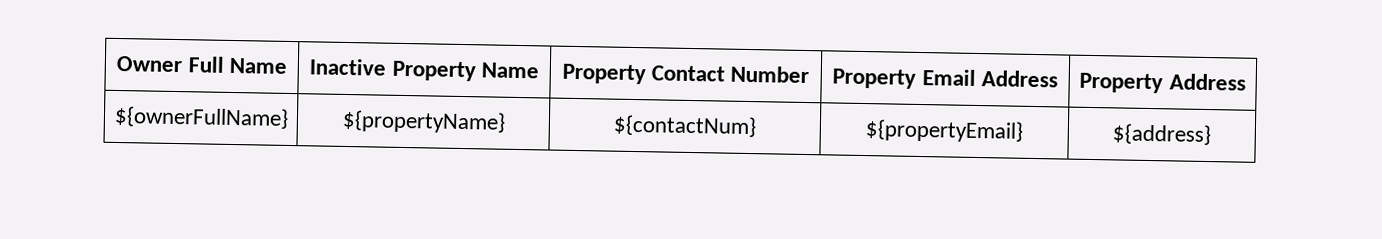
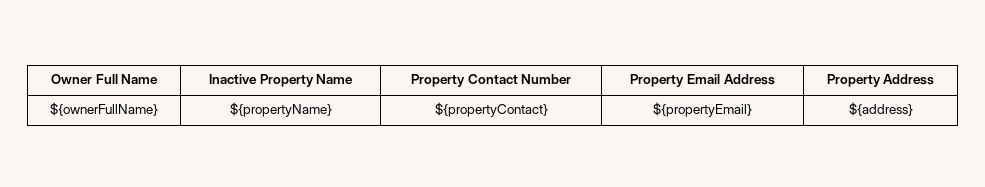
- ${ownerFullName} | ${propertyName} | ${contactNum} | ${propertyEmail} | ${address}
+ ${ownerFullName} | ${propertyName} | ${propertyContact} | ${propertyEmail} | ${address}

